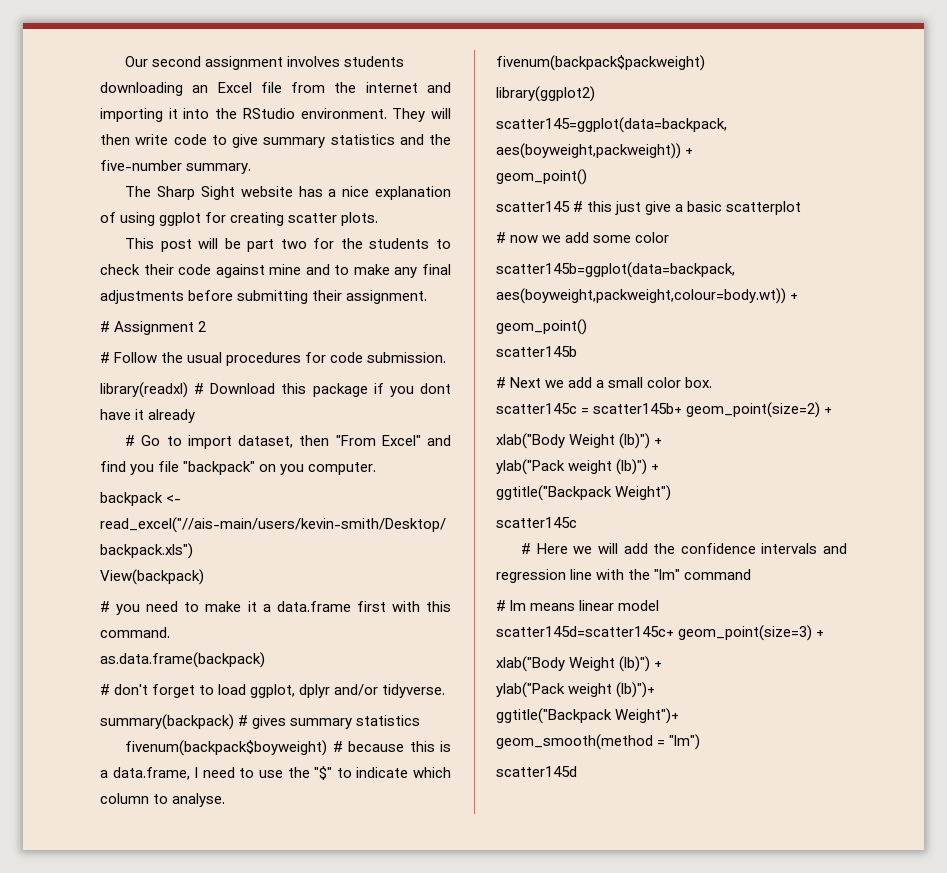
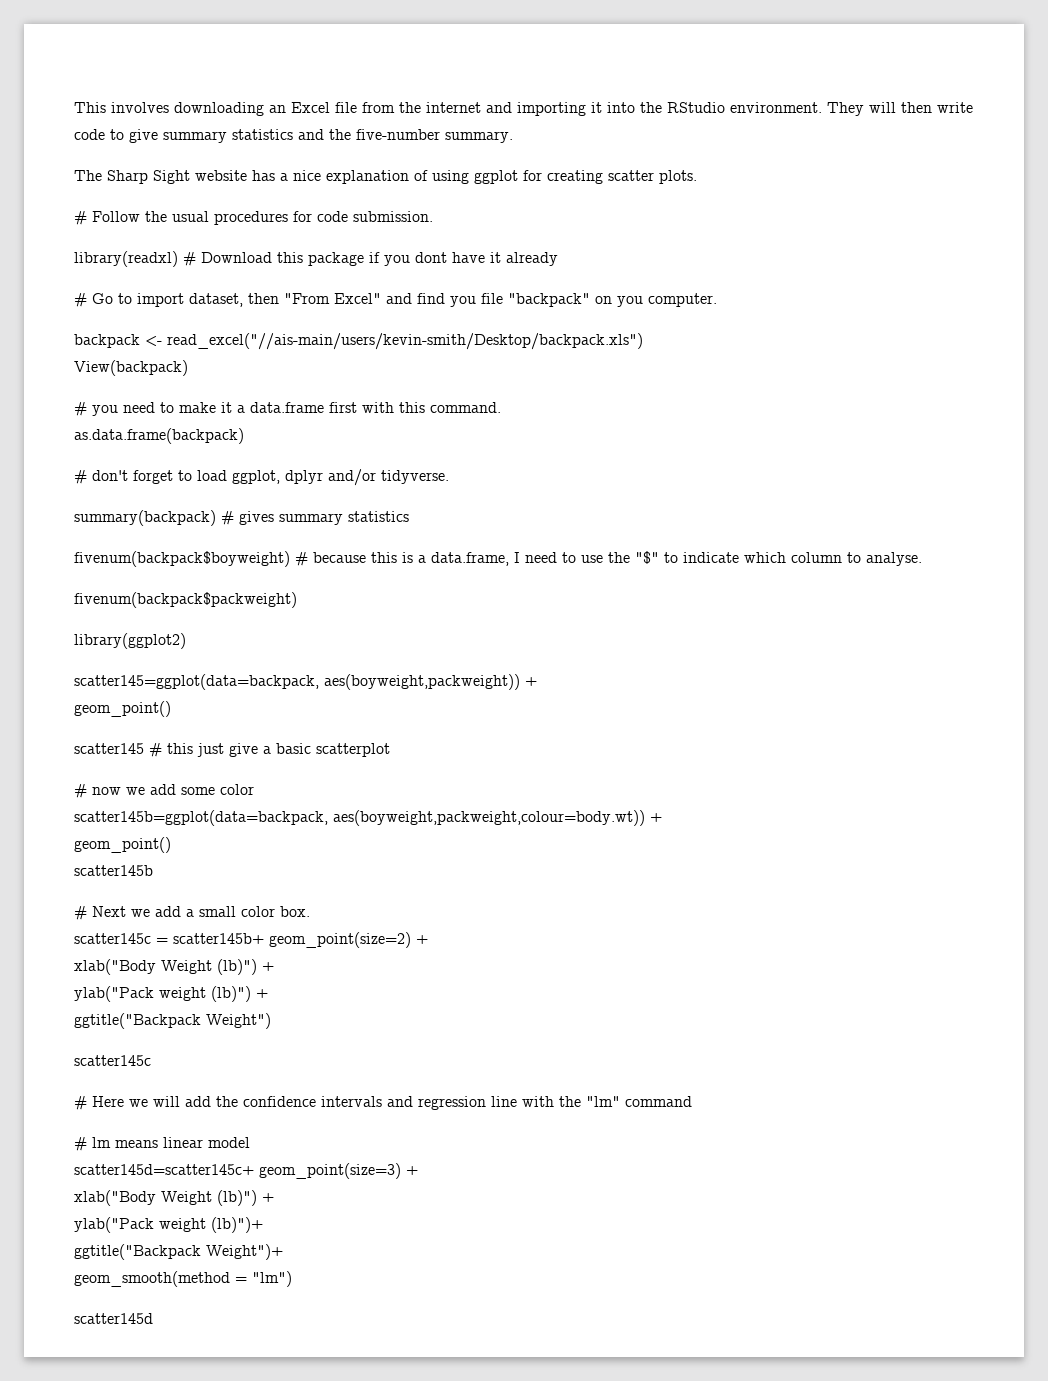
- Our second assignment involves students downloading an Excel file from the internet and importing it into the RStudio environment.
+ This involves downloading an Excel file from the internet and importing it into the RStudio environment.
- This post will be part two for the students to check their code against mine and to make any final adjustments before submitting their assignment.
- # Assignment 2

